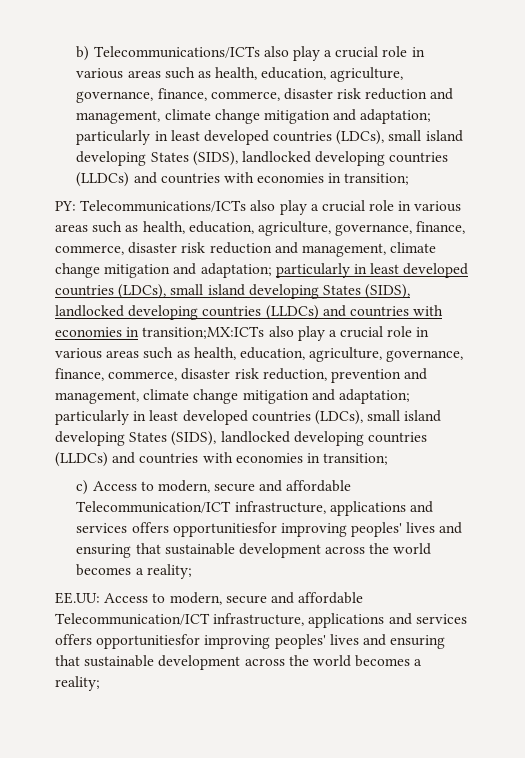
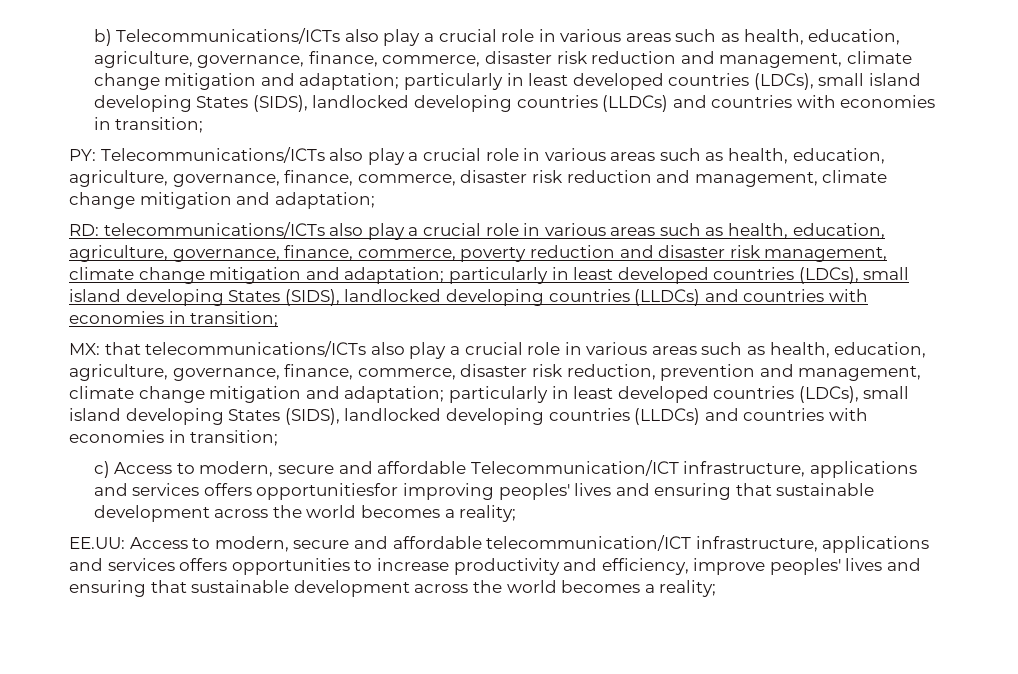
- PY: Telecommunications/ICTs also play a crucial role in various areas such as health, education, agriculture, governance, finance, commerce, disaster risk reduction and management, climate change mitigation and adaptation; particularly in least developed countries (LDCs), small island developing States (SIDS), landlocked developing countries (LLDCs) and countries with economies in transition;MX:ICTs also play a crucial role in various areas such as health, education, agriculture, governance, finance, commerce, disaster risk reduction, prevention and management, climate change mitigation and adaptation;
+ PY: Telecommunications/ICTs also play a crucial role in various areas such as health, education, agriculture, governance, finance, commerce, disaster risk reduction and management, climate change mitigation and adaptation;
+ RD: telecommunications/ICTs also play a crucial role in various areas such as health, education, agriculture, governance, finance, commerce, poverty reduction and disaster risk management, climate change mitigation and adaptation; particularly in least developed countries (LDCs), small island developing States (SIDS), landlocked developing countries (LLDCs) and countries with economies in transition;
+ MX: that telecommunications/ICTs also play a crucial role in various areas such as health, education, agriculture, governance, finance, commerce, disaster risk reduction, prevention and management, climate change mitigation and adaptation;
- EE.UU: Access to modern, secure and affordable Telecommunication/ICT infrastructure, applications and services offers opportunitiesfor improving peoples' lives and ensuring that sustainable development across the world becomes a reality;
+ EE.UU: Access to modern, secure and affordable telecommunication/ICT infrastructure, applications and services offers opportunities to increase productivity and efficiency, improve peoples' lives and ensuring that sustainable development across the world becomes a reality;

